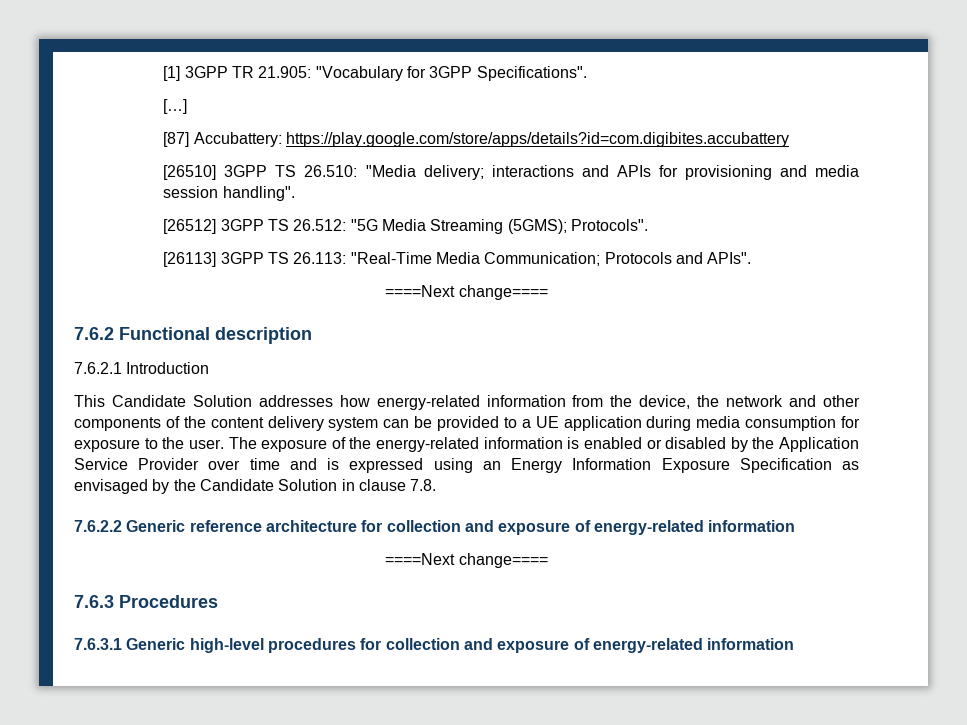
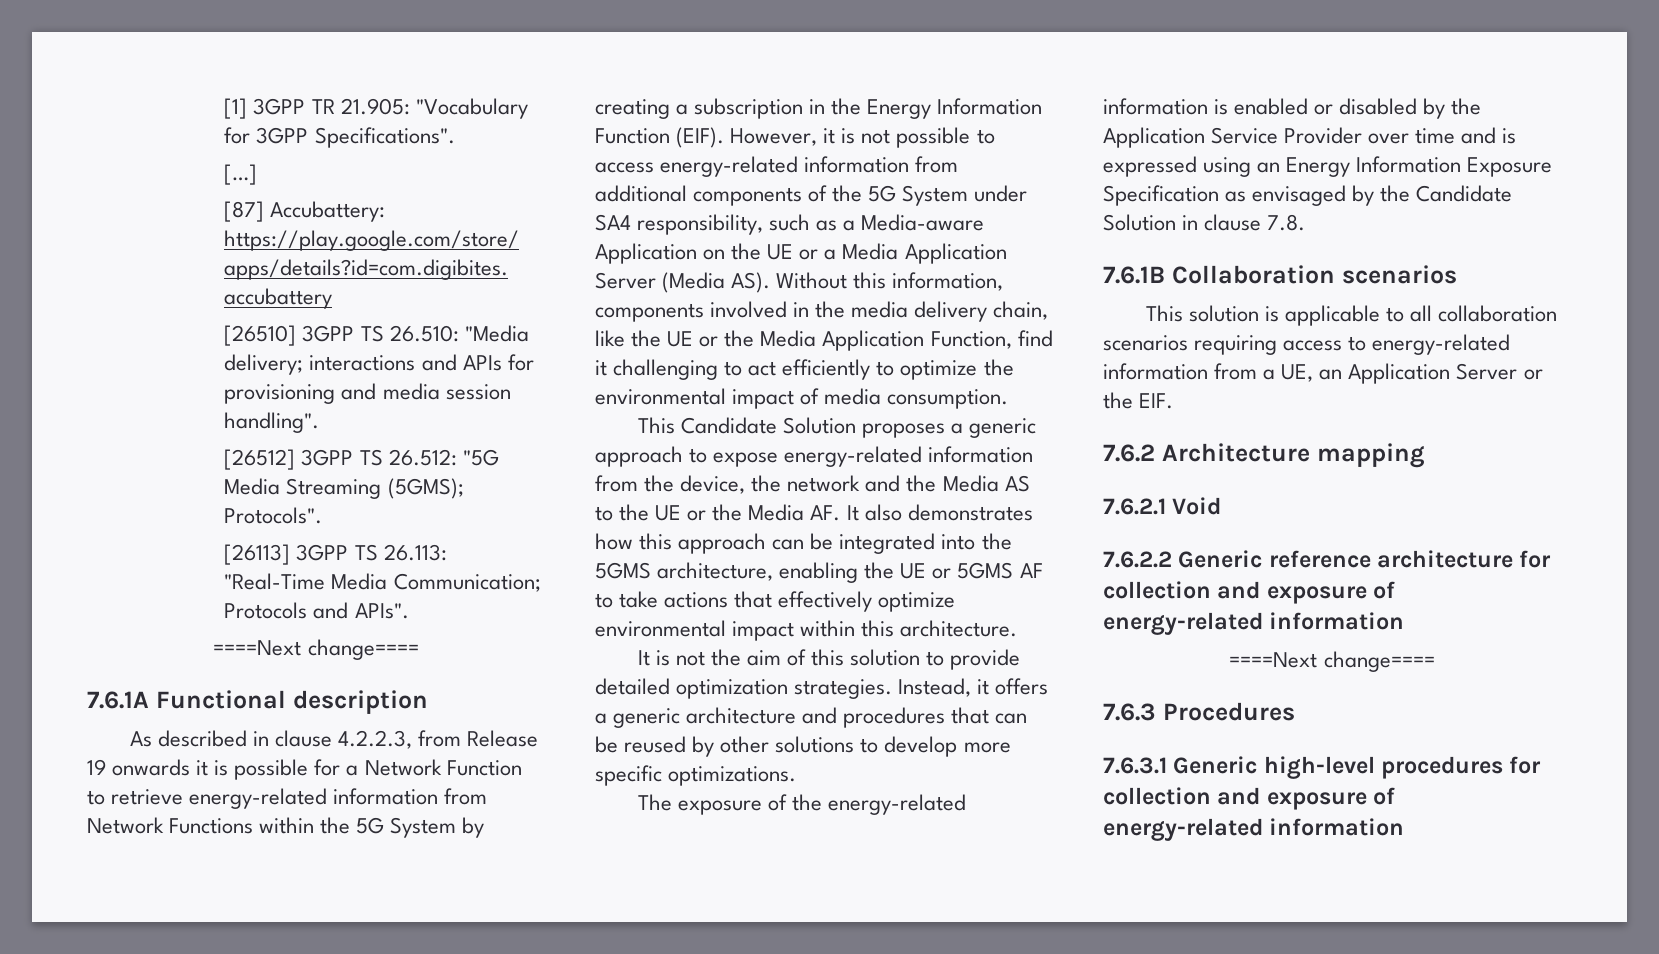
- 7.6.2 Functional description
+ 7.6.1A Functional description
- 7.6.2.1 Introduction
- This Candidate Solution addresses how energy-related information from the device, the network and other components of the content delivery system can be provided to a UE application during media consumption for exposure to the user. The exposure of the energy-related information is enabled or disabled by the Application Service Provider over time and is expressed using an Energy Information Exposure Specification as envisaged by the Candidate Solution in clause 7.8.
+ As described in clause 4.2.2.3, from Release 19 onwards it is possible for a Network Function to retrieve energy-related information from Network Functions within the 5G System by creating a subscription in the Energy Information Function (EIF). However, it is not possible to access energy-related information from additional components of the 5G System under SA4 responsibility, such as a Media-aware Application on the UE or a Media Application Server (Media AS). Without this information, components involved in the media delivery chain, like the UE or the Media Application Function, find it challenging to act efficiently to optimize the environmental impact of media consumption.
+ This Candidate Solution proposes a generic approach to expose energy-related information from the device, the network and the Media AS to the UE or the Media AF. It also demonstrates how this approach can be integrated into the 5GMS architecture, enabling the UE or 5GMS AF to take actions that effectively optimize environmental impact within this architecture.
+ It is not the aim of this solution to provide detailed optimization strategies. Instead, it offers a generic architecture and procedures that can be reused by other solutions to develop more specific optimizations.
+ The exposure of the energy-related information is enabled or disabled by the Application Service Provider over time and is expressed using an Energy Information Exposure Specification as envisaged by the Candidate Solution in clause 7.8.
+ 7.6.1B Collaboration scenarios
+ This solution is applicable to all collaboration scenarios requiring access to energy-related information from a UE, an Application Server or the EIF.
+ 7.6.2 Architecture mapping
+ 7.6.2.1 Void

